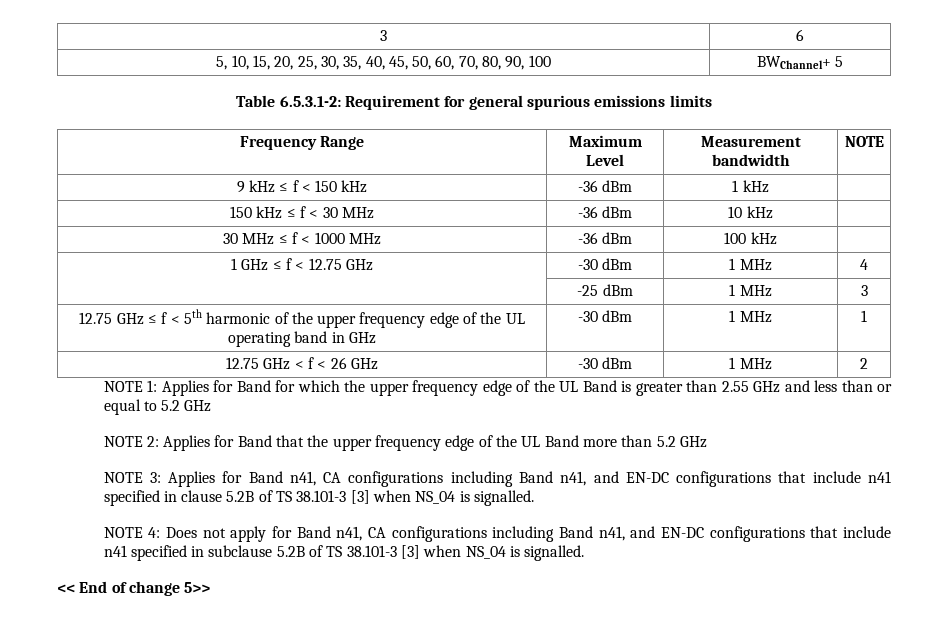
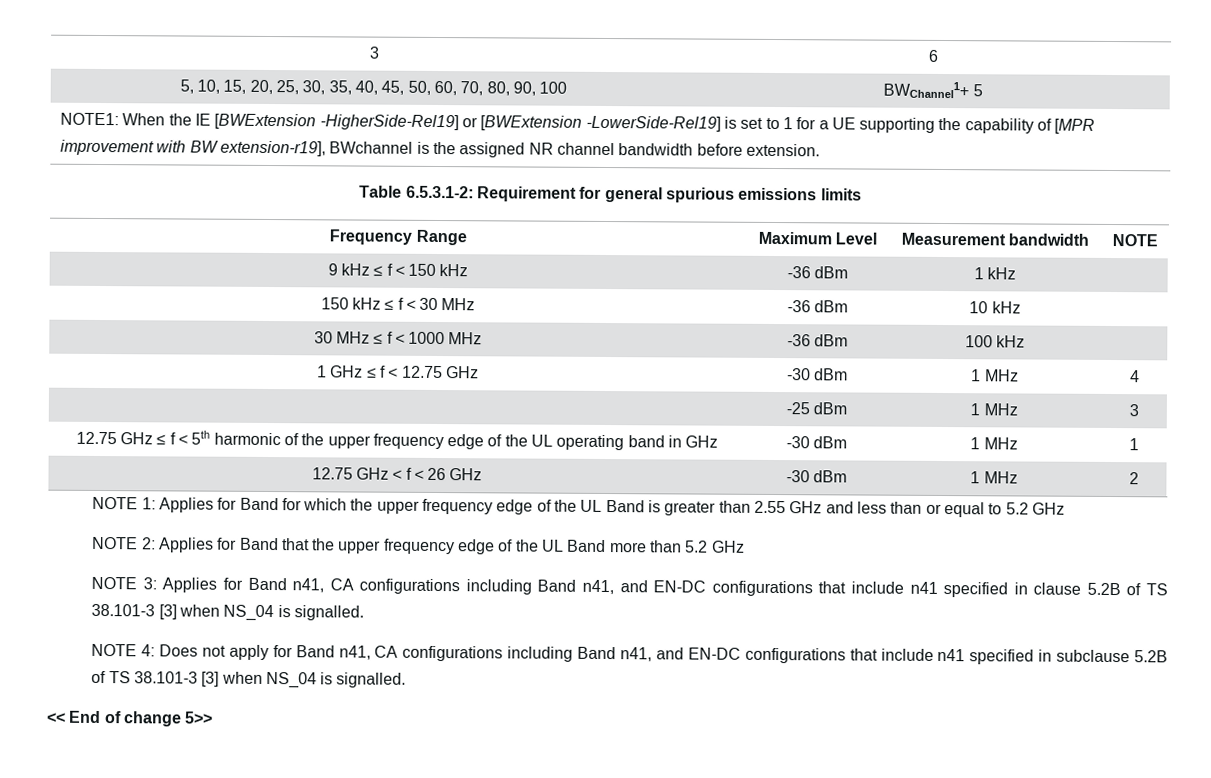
- 5, 10, 15, 20, 25, 30, 35, 40, 45, 50, 60, 70, 80, 90, 100 | BWChannel+ 5
+ 5, 10, 15, 20, 25, 30, 35, 40, 45, 50, 60, 70, 80, 90, 100 | BWChannel1+ 5
+ NOTE1: When the IE [BWExtension -HigherSide-Rel19] or [BWExtension -LowerSide-Rel19] is set to 1 for a UE supporting the capability of [MPR improvement with BW extension-r19], BWchannel is the assigned NR channel bandwidth before extension.

